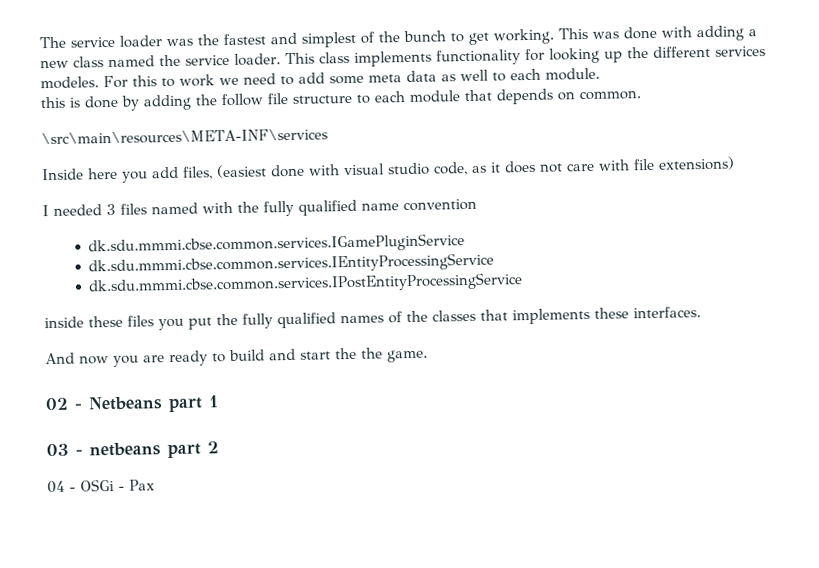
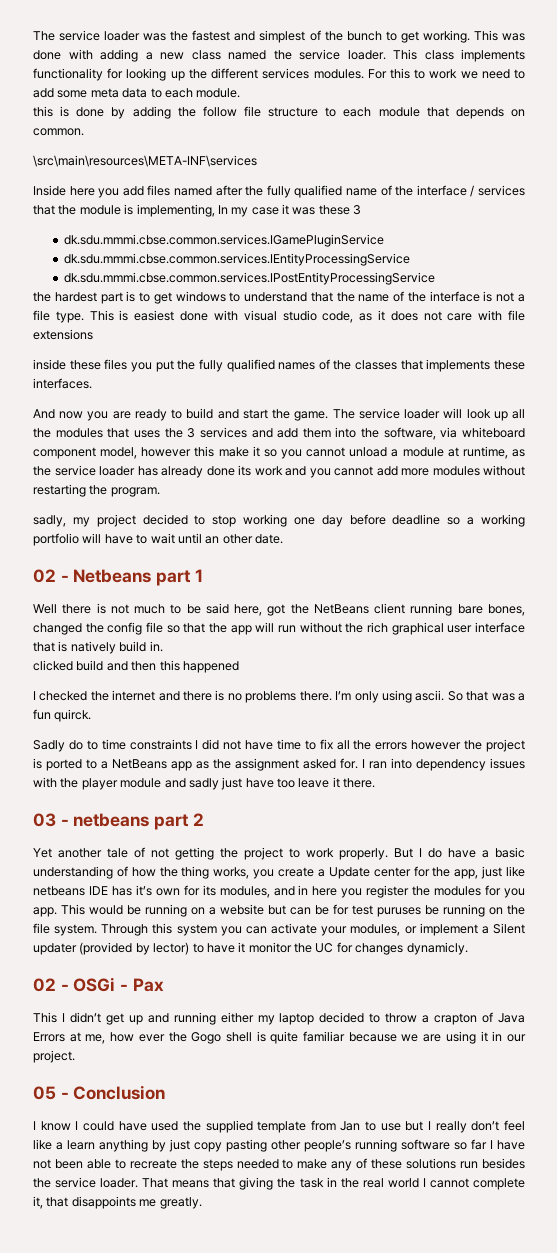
- This class implements functionality for looking up the different services modeles.
+ This class implements functionality for looking up the different services modules.
- For this to work we need to add some meta data as well to each module.
+ For this to work we need to add some meta data to each module.
- Inside here you add files, (easiest done with visual studio code, as it does not care with file extensions)
- I needed 3 files named with the fully qualified name convention
+ Inside here you add files named after the fully qualified name of the interface / services that the module is implementing, In my case it was these 3
  dk.sdu.mmmi.cbse.common.services.IGamePluginService
  dk.sdu.mmmi.cbse.common.services.IEntityProcessingService
  dk.sdu.mmmi.cbse.common.services.IPostEntityProcessingService
+ the hardest part is to get windows to understand that the name of the interface is not a file type. This is easiest done with visual studio code, as it does not care with file extensions
- And now you are ready to build and start the the game.
+ And now you are ready to build and start the game. The service loader will look up all the modules that uses the 3 services and add them into the software, via whiteboard component model, however this make it so you cannot unload a module at runtime, as the service loader has already done its work and you cannot add more modules without restarting the program.
+ sadly, my project decided to stop working one day before deadline so a working portfolio will have to wait until an other date.
+ Well there is not much to be said here, got the NetBeans client running bare bones, changed the config file so that the app will run without the rich graphical user interface that is natively build in.
+ clicked build and then this happened
+ I checked the internet and there is no problems there. I’m only using ascii. So that was a fun quirck.
+ Sadly do to time constraints I did not have time to fix all the errors however the project is ported to a NetBeans app as the assignment asked for. I ran into dependency issues with the player module and sadly just have too leave it there.
- 04 - OSGi - Pax
+ Yet another tale of not getting the project to work properly. But I do have a basic understanding of how the thing works, you create a Update center for the app, just like netbeans IDE has it’s own for its modules, and in here you register the modules for you app. This would be running on a website but can be for test puruses be running on the file system. Through this system you can activate your modules, or implement a Silent updater (provided by lector) to have it monitor the UC for changes dynamicly.
+ 02 - OSGi - Pax
+ This I didn’t get up and running either my laptop decided to throw a crapton of Java Errors at me, how ever the Gogo shell is quite familiar because we are using it in our project.
+ 05 - Conclusion
+ I know I could have used the supplied template from Jan to use but I really don’t feel like a learn anything by just copy pasting other people’s running software so far I have not been able to recreate the steps needed to make any of these solutions run besides the service loader. That means that giving the task in the real world I cannot complete it, that disappoints me greatly.

